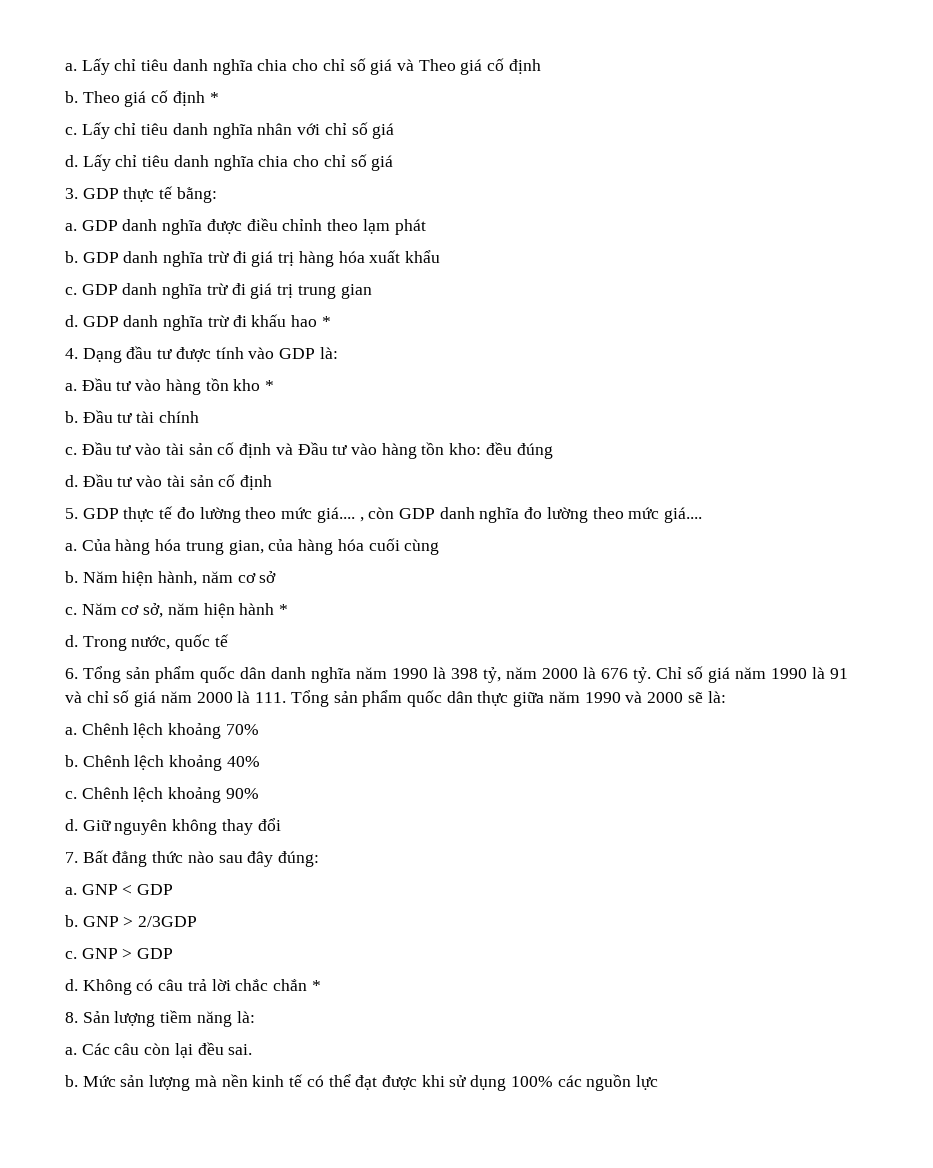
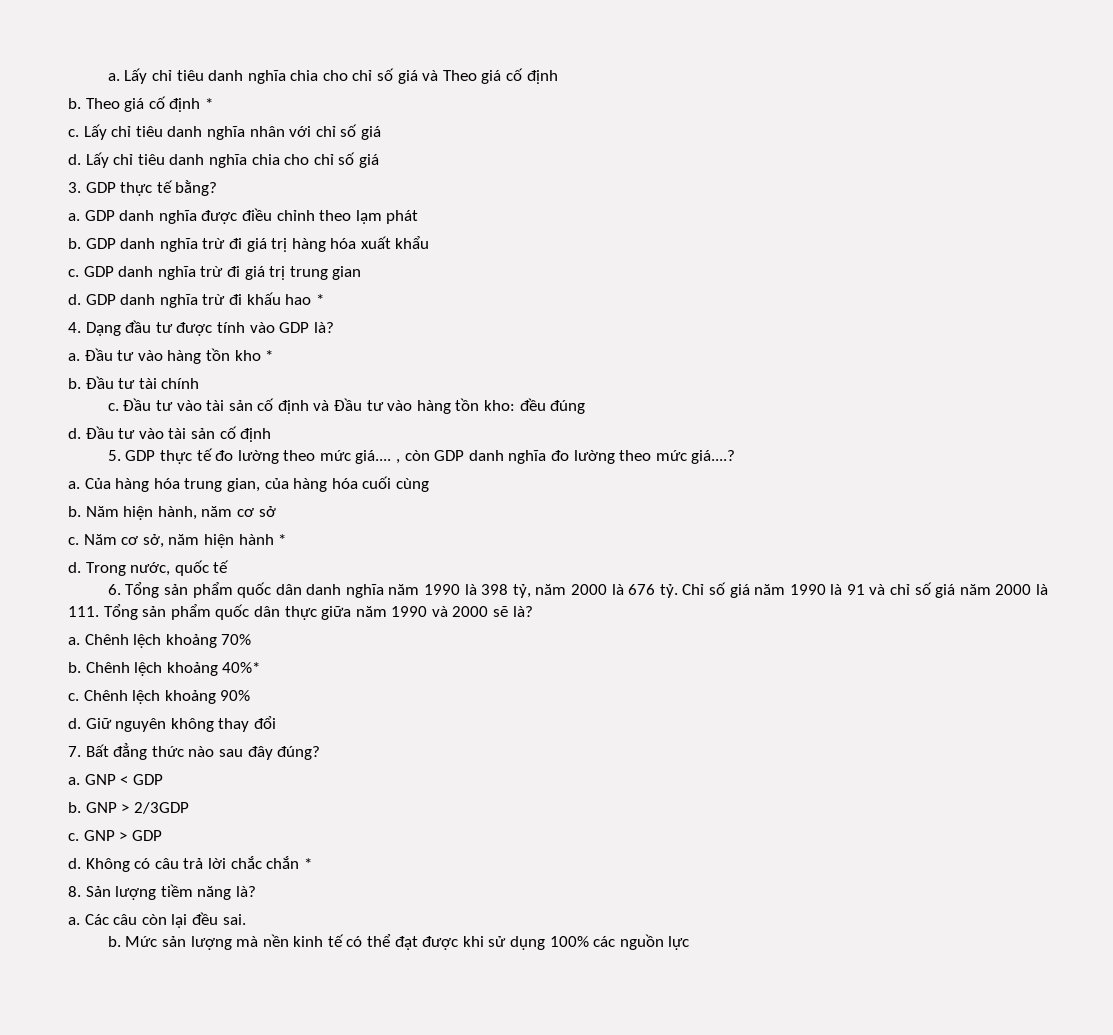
- 3. GDP thực tế bằng:
+ 3. GDP thực tế bằng?
- 4. Dạng đầu tư được tính vào GDP là:
+ 4. Dạng đầu tư được tính vào GDP là?
- 5. GDP thực tế đo lường theo mức giá.... , còn GDP danh nghĩa đo lường theo mức giá....
+ 5. GDP thực tế đo lường theo mức giá.... , còn GDP danh nghĩa đo lường theo mức giá....?
- Chỉ số giá năm 1990 là 91 và chỉ số giá năm 2000 là 111. Tổng sản phẩm quốc dân thực giữa năm 1990 và 2000 sẽ là:
+ Chỉ số giá năm 1990 là 91 và chỉ số giá năm 2000 là 111. Tổng sản phẩm quốc dân thực giữa năm 1990 và 2000 sẽ là?
- Chênh lệch khoảng 40%
+ Chênh lệch khoảng 40%*
- 7. Bất đẳng thức nào sau đây đúng:
+ 7. Bất đẳng thức nào sau đây đúng?
- 8. Sản lượng tiềm năng là:
+ 8. Sản lượng tiềm năng là?

